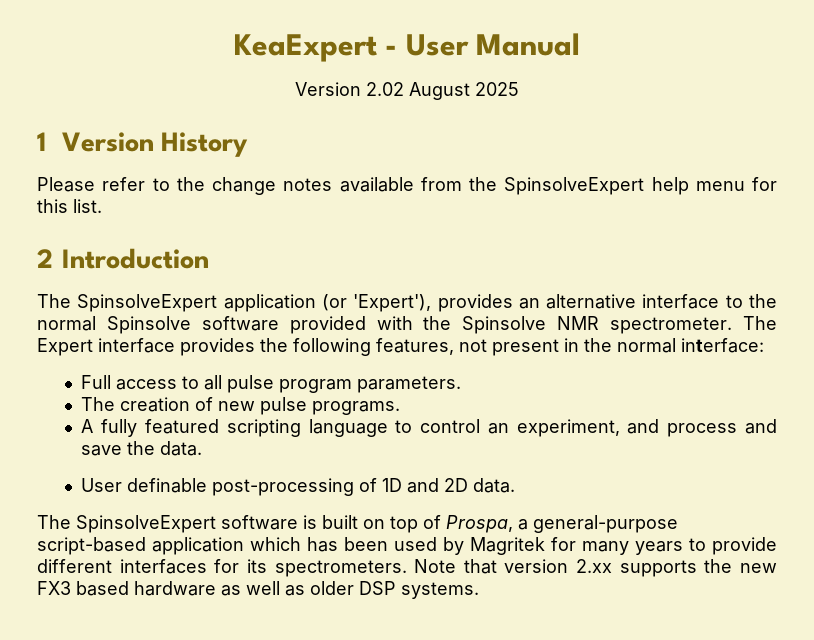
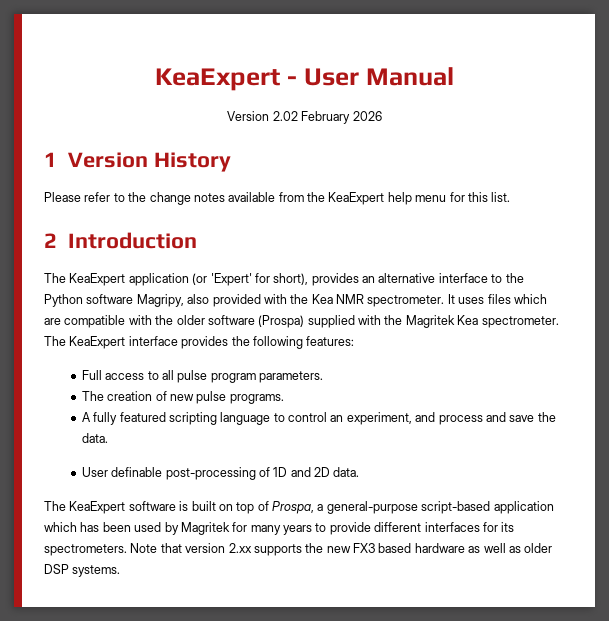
- Version 2.02 August 2025
+ Version 2.02 February 2026
- Please refer to the change notes available from the SpinsolveExpert help menu for this list.
+ Please refer to the change notes available from the KeaExpert help menu for this list.
- The SpinsolveExpert application (or 'Expert'), provides an alternative interface to the normal Spinsolve software provided with the Spinsolve NMR spectrometer.
+ The KeaExpert application (or 'Expert' for short), provides an alternative interface to the Python software Magripy, also provided with the Kea NMR spectrometer.
- The Expert interface provides the following features, not present in the normal interface:
+ It uses files which are compatible with the older software (Prospa) supplied with the Magritek Kea spectrometer. The KeaExpert interface provides the following features:
- The SpinsolveExpert software is built on top of Prospa, a general-purpose script-based application which has been used by Magritek for many years to provide different interfaces for its spectrometers.
+ The KeaExpert software is built on top of Prospa, a general-purpose script-based application which has been used by Magritek for many years to provide different interfaces for its spectrometers.

